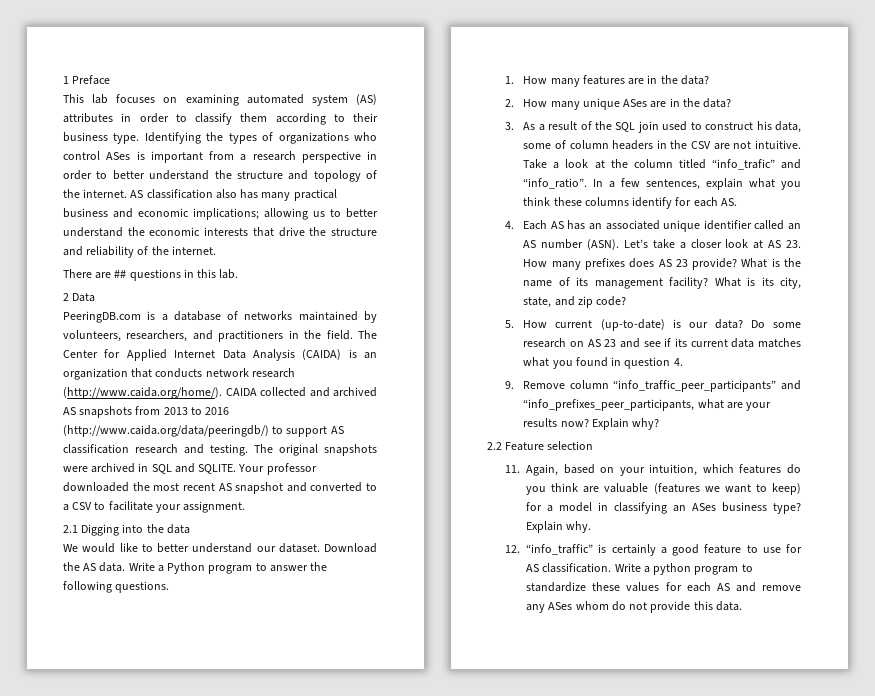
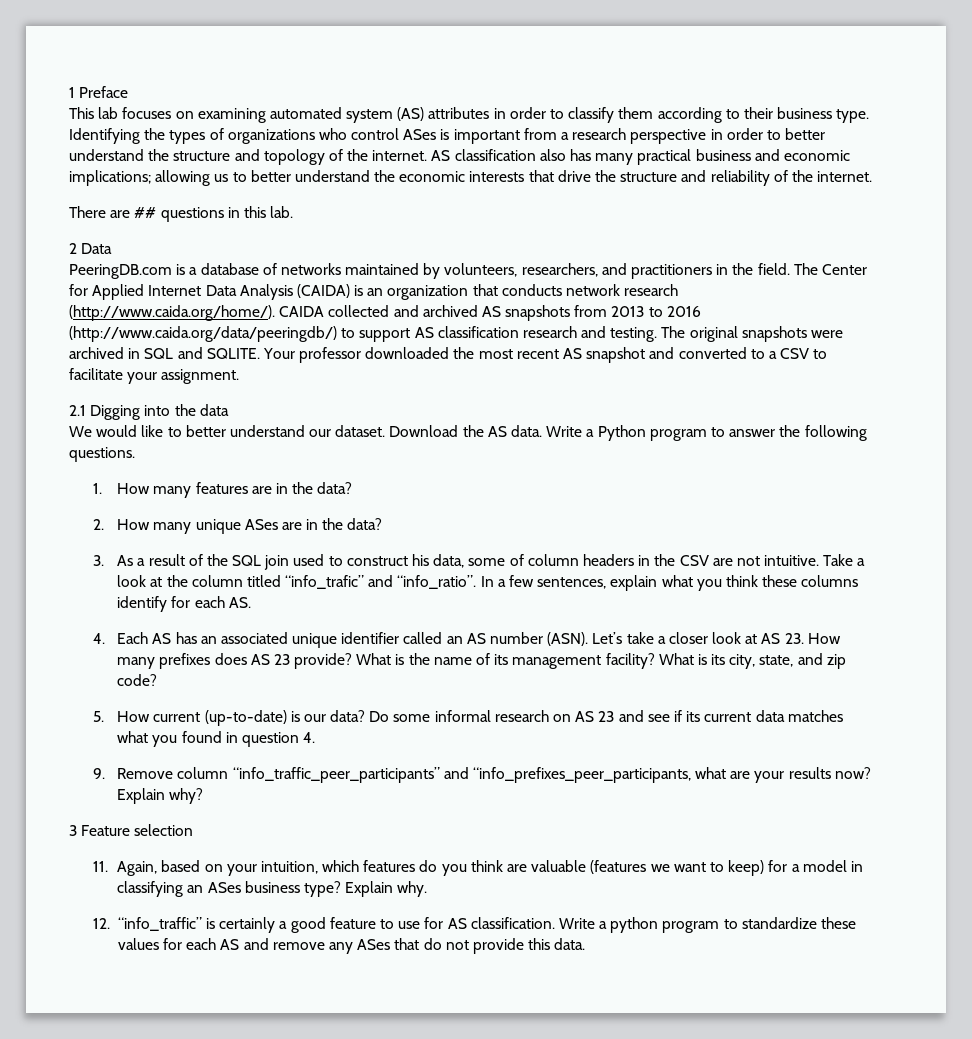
- Do some research on AS 23 and see if its current data matches what you found in question 4.
+ Do some informal research on AS 23 and see if its current data matches what you found in question 4.
- 2.2 Feature selection
+ 3 Feature selection
- Write a python program to standardize these values for each AS and remove any ASes whom do not provide this data.
+ Write a python program to standardize these values for each AS and remove any ASes that do not provide this data.

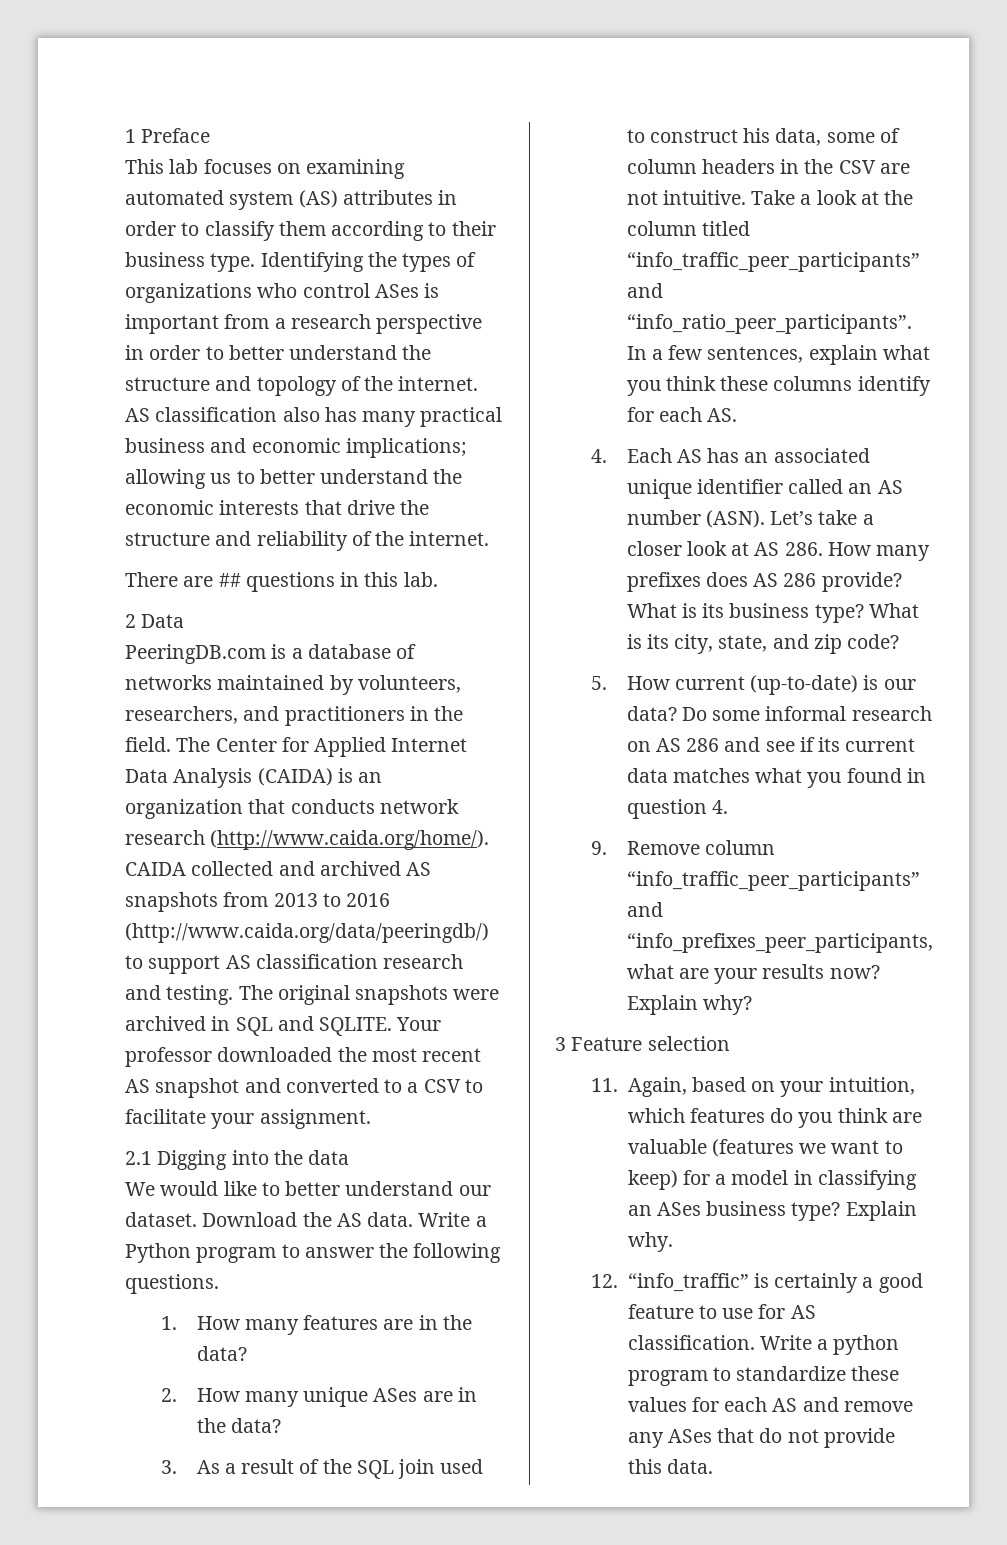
- Take a look at the column titled “info_trafic” and “info_ratio”.
+ Take a look at the column titled “info_traffic_peer_participants” and “info_ratio_peer_participants”.
- Let’s take a closer look at AS 23. How many prefixes does AS 23 provide?
+ Let’s take a closer look at AS 286. How many prefixes does AS 286 provide?
- What is the name of its management facility?
+ What is its business type?
- Do some informal research on AS 23 and see if its current data matches what you found in question 4.
+ Do some informal research on AS 286 and see if its current data matches what you found in question 4.

